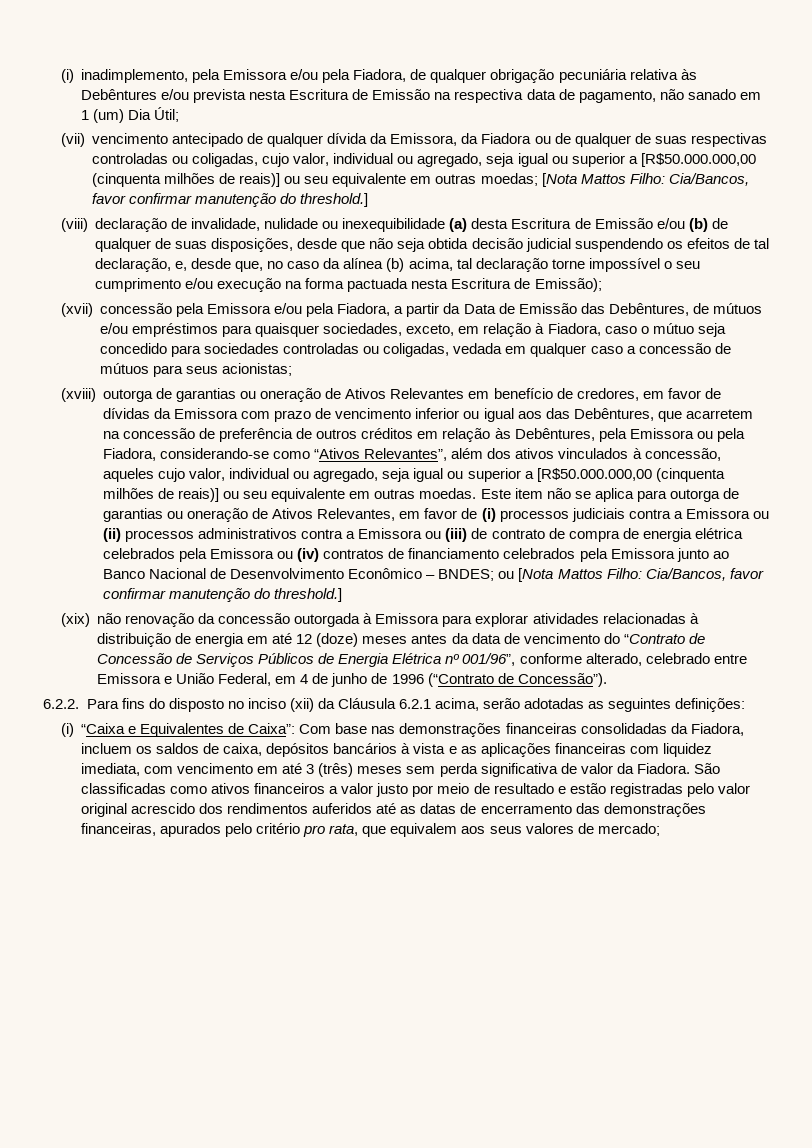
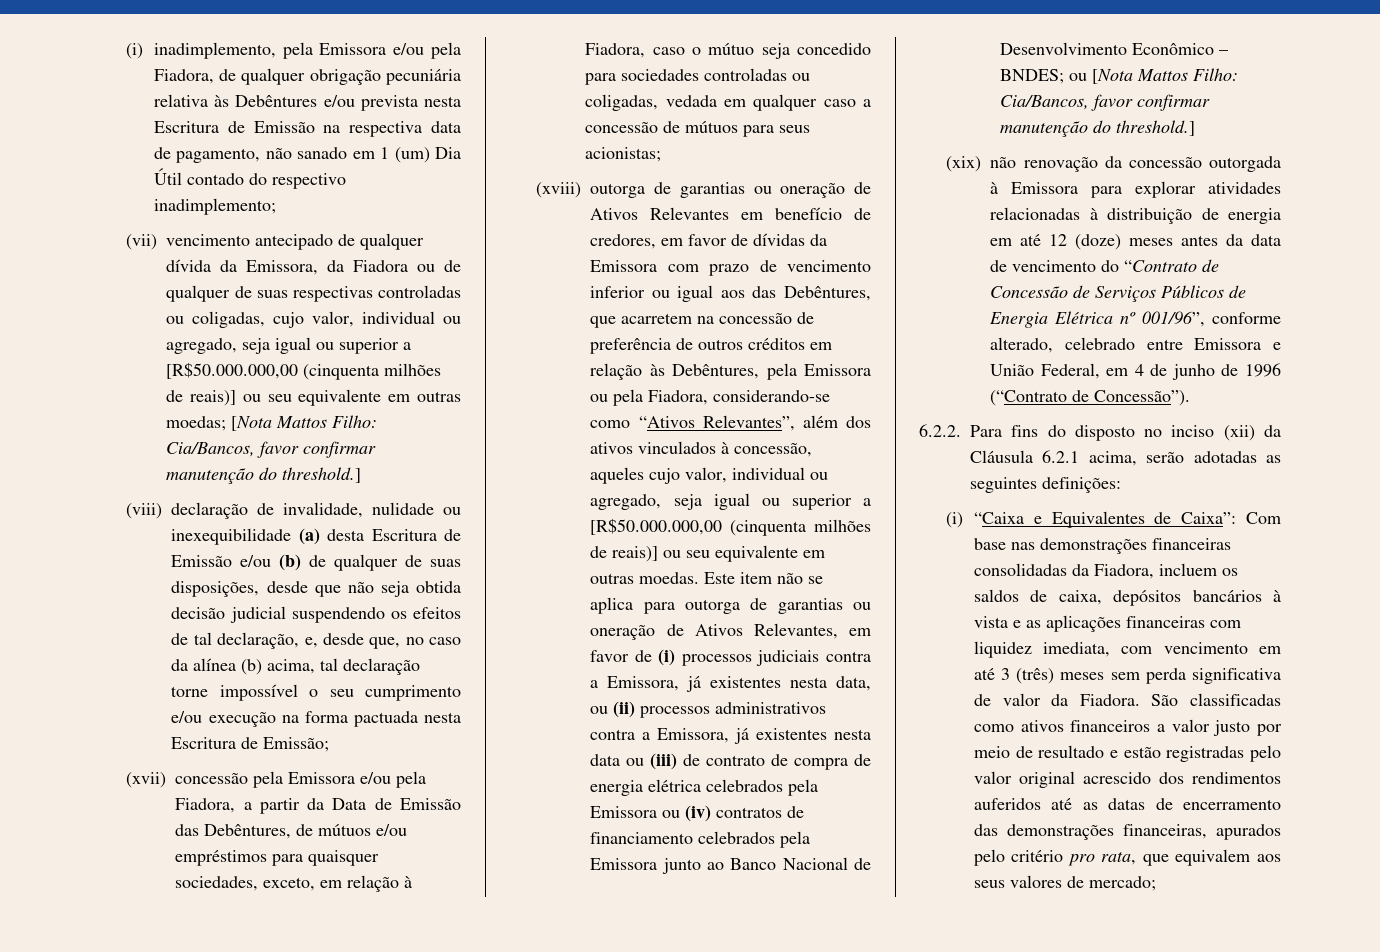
- (i) inadimplemento, pela Emissora e/ou pela Fiadora, de qualquer obrigação pecuniária relativa às Debêntures e/ou prevista nesta Escritura de Emissão na respectiva data de pagamento, não sanado em 1 (um) Dia Útil;
+ (i) inadimplemento, pela Emissora e/ou pela Fiadora, de qualquer obrigação pecuniária relativa às Debêntures e/ou prevista nesta Escritura de Emissão na respectiva data de pagamento, não sanado em 1 (um) Dia Útil contado do respectivo inadimplemento;
- (viii) declaração de invalidade, nulidade ou inexequibilidade (a) desta Escritura de Emissão e/ou (b) de qualquer de suas disposições, desde que não seja obtida decisão judicial suspendendo os efeitos de tal declaração, e, desde que, no caso da alínea (b) acima, tal declaração torne impossível o seu cumprimento e/ou execução na forma pactuada nesta Escritura de Emissão);
+ (viii) declaração de invalidade, nulidade ou inexequibilidade (a) desta Escritura de Emissão e/ou (b) de qualquer de suas disposições, desde que não seja obtida decisão judicial suspendendo os efeitos de tal declaração, e, desde que, no caso da alínea (b) acima, tal declaração torne impossível o seu cumprimento e/ou execução na forma pactuada nesta Escritura de Emissão;
- Este item não se aplica para outorga de garantias ou oneração de Ativos Relevantes, em favor de (i) processos judiciais contra a Emissora ou (ii) processos administrativos contra a Emissora ou (iii) de contrato de compra de energia elétrica celebrados pela Emissora ou (iv) contratos de financiamento celebrados pela Emissora junto ao Banco Nacional de Desenvolvimento Econômico – BNDES;
+ Este item não se aplica para outorga de garantias ou oneração de Ativos Relevantes, em favor de (i) processos judiciais contra a Emissora, já existentes nesta data, ou (ii) processos administrativos contra a Emissora, já existentes nesta data ou (iii) de contrato de compra de energia elétrica celebrados pela Emissora ou (iv) contratos de financiamento celebrados pela Emissora junto ao Banco Nacional de Desenvolvimento Econômico – BNDES;

